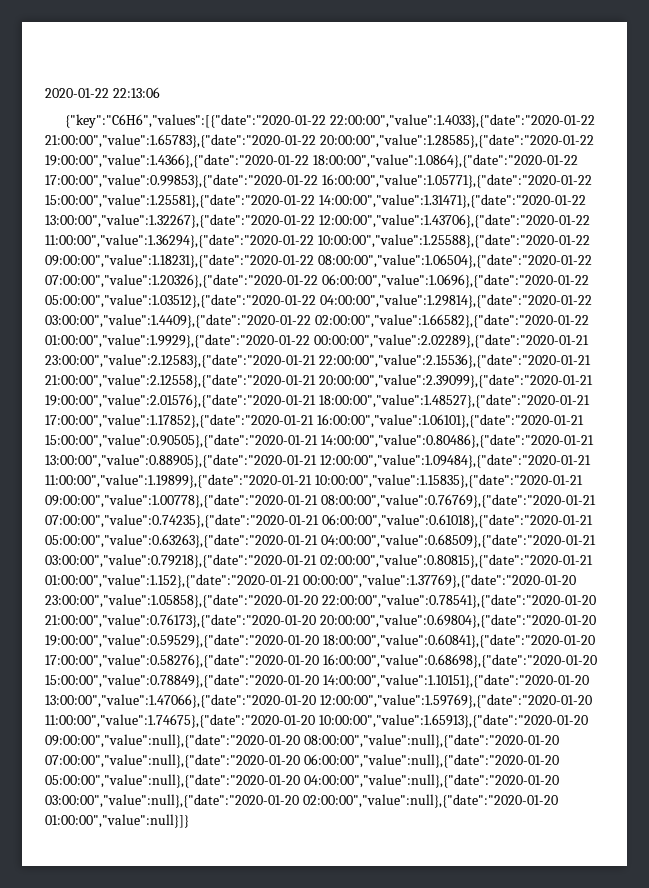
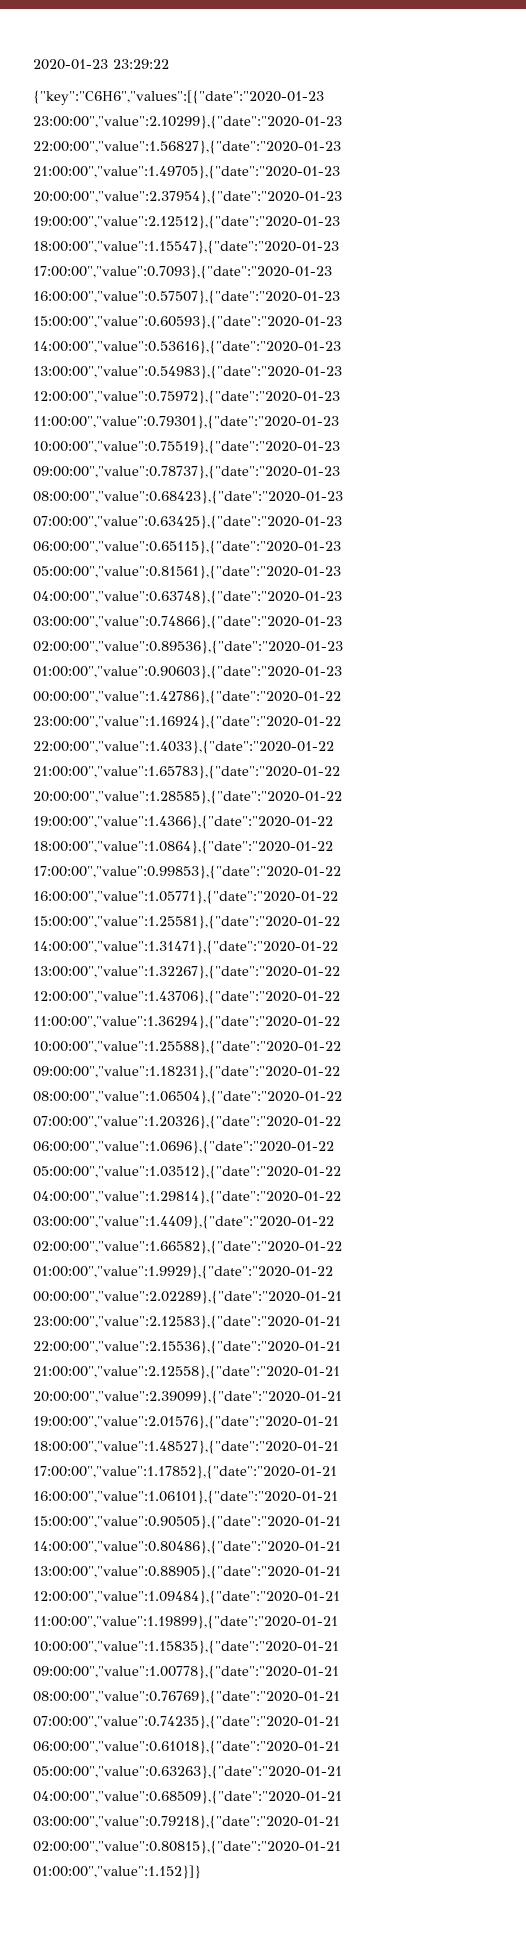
- 2020-01-22 22:13:06
- {"key":"C6H6","values":[{"date":"2020-01-22 22:00:00","value":1.4033},{"date":"2020-01-22 21:00:00","value":1.65783},{"date":"2020-01-22 20:00:00","value":1.28585},{"date":"2020-01-22 19:00:00","value":1.4366},{"date":"2020-01-22 18:00:00","value":1.0864},{"date":"2020-01-22 17:00:00","value":0.99853},{"date":"2020-01-22 16:00:00","value":1.05771},{"date":"2020-01-22 15:00:00","value":1.25581},{"date":"2020-01-22 14:00:00","value":1.31471},{"date":"2020-01-22 13:00:00","value":1.32267},{"date":"2020-01-22 12:00:00","value":1.43706},{"date":"2020-01-22 11:00:00","value":1.36294},{"date":"2020-01-22 10:00:00","value":1.25588},{"date":"2020-01-22 09:00:00","value":1.18231},{"date":"2020-01-22 08:00:00","value":1.06504},{"date":"2020-01-22 07:00:00","value":1.20326},{"date":"2020-01-22 06:00:00","value":1.0696},{"date":"2020-01-22 05:00:00","value":1.03512},{"date":"2020-01-22 04:00:00","value":1.29814},{"date":"2020-01-22 03:00:00","value":1.4409},{"date":"2020-01-22 02:00:00","value":1.66582},{"date":"2020-01-22 01:00:00","value":1.9929},{"date":"2020-01-22 00:00:00","value":2.02289},{"date":"2020-01-21 23:00:00","value":2.12583},{"date":"2020-01-21 22:00:00","value":2.15536},{"date":"2020-01-21 21:00:00","value":2.12558},{"date":"2020-01-21 20:00:00","value":2.39099},{"date":"2020-01-21 19:00:00","value":2.01576},{"date":"2020-01-21 18:00:00","value":1.48527},{"date":"2020-01-21 17:00:00","value":1.17852},{"date":"2020-01-21 16:00:00","value":1.06101},{"date":"2020-01-21 15:00:00","value":0.90505},{"date":"2020-01-21 14:00:00","value":0.80486},{"date":"2020-01-21 13:00:00","value":0.88905},{"date":"2020-01-21 12:00:00","value":1.09484},{"date":"2020-01-21 11:00:00","value":1.19899},{"date":"2020-01-21 10:00:00","value":1.15835},{"date":"2020-01-21 09:00:00","value":1.00778},{"date":"2020-01-21 08:00:00","value":0.76769},{"date":"2020-01-21 07:00:00","value":0.74235},{"date":"2020-01-21 06:00:00","value":0.61018},{"date":"2020-01-21 05:00:00","value":0.63263},{"date":"2020-01-21 04:00:00","value":0.68509},{"date":"2020-01-21 03:00:00","value":0.79218},{"date":"2020-01-21 02:00:00","value":0.80815},{"date":"2020-01-21 01:00:00","value":1.152},{"date":"2020-01-21 00:00:00","value":1.37769},{"date":"2020-01-20 23:00:00","value":1.05858},{"date":"2020-01-20 22:00:00","value":0.78541},{"date":"2020-01-20 21:00:00","value":0.76173},{"date":"2020-01-20 20:00:00","value":0.69804},{"date":"2020-01-20 19:00:00","value":0.59529},{"date":"2020-01-20 18:00:00","value":0.60841},{"date":"2020-01-20 17:00:00","value":0.58276},{"date":"2020-01-20 16:00:00","value":0.68698},{"date":"2020-01-20 15:00:00","value":0.78849},{"date":"2020-01-20 14:00:00","value":1.10151},{"date":"2020-01-20 13:00:00","value":1.47066},{"date":"2020-01-20 12:00:00","value":1.59769},{"date":"2020-01-20 11:00:00","value":1.74675},{"date":"2020-01-20 10:00:00","value":1.65913},{"date":"2020-01-20 09:00:00","value":null},{"date":"2020-01-20 08:00:00","value":null},{"date":"2020-01-20 07:00:00","value":null},{"date":"2020-01-20 06:00:00","value":null},{"date":"2020-01-20 05:00:00","value":null},{"date":"2020-01-20 04:00:00","value":null},{"date":"2020-01-20 03:00:00","value":null},{"date":"2020-01-20 02:00:00","value":null},{"date":"2020-01-20 01:00:00","value":null}]}
+ 2020-01-23 23:29:22
+ {"key":"C6H6","values":[{"date":"2020-01-23 23:00:00","value":2.10299},{"date":"2020-01-23 22:00:00","value":1.56827},{"date":"2020-01-23 21:00:00","value":1.49705},{"date":"2020-01-23 20:00:00","value":2.37954},{"date":"2020-01-23 19:00:00","value":2.12512},{"date":"2020-01-23 18:00:00","value":1.15547},{"date":"2020-01-23 17:00:00","value":0.7093},{"date":"2020-01-23 16:00:00","value":0.57507},{"date":"2020-01-23 15:00:00","value":0.60593},{"date":"2020-01-23 14:00:00","value":0.53616},{"date":"2020-01-23 13:00:00","value":0.54983},{"date":"2020-01-23 12:00:00","value":0.75972},{"date":"2020-01-23 11:00:00","value":0.79301},{"date":"2020-01-23 10:00:00","value":0.75519},{"date":"2020-01-23 09:00:00","value":0.78737},{"date":"2020-01-23 08:00:00","value":0.68423},{"date":"2020-01-23 07:00:00","value":0.63425},{"date":"2020-01-23 06:00:00","value":0.65115},{"date":"2020-01-23 05:00:00","value":0.81561},{"date":"2020-01-23 04:00:00","value":0.63748},{"date":"2020-01-23 03:00:00","value":0.74866},{"date":"2020-01-23 02:00:00","value":0.89536},{"date":"2020-01-23 01:00:00","value":0.90603},{"date":"2020-01-23 00:00:00","value":1.42786},{"date":"2020-01-22 23:00:00","value":1.16924},{"date":"2020-01-22 22:00:00","value":1.4033},{"date":"2020-01-22 21:00:00","value":1.65783},{"date":"2020-01-22 20:00:00","value":1.28585},{"date":"2020-01-22 19:00:00","value":1.4366},{"date":"2020-01-22 18:00:00","value":1.0864},{"date":"2020-01-22 17:00:00","value":0.99853},{"date":"2020-01-22 16:00:00","value":1.05771},{"date":"2020-01-22 15:00:00","value":1.25581},{"date":"2020-01-22 14:00:00","value":1.31471},{"date":"2020-01-22 13:00:00","value":1.32267},{"date":"2020-01-22 12:00:00","value":1.43706},{"date":"2020-01-22 11:00:00","value":1.36294},{"date":"2020-01-22 10:00:00","value":1.25588},{"date":"2020-01-22 09:00:00","value":1.18231},{"date":"2020-01-22 08:00:00","value":1.06504},{"date":"2020-01-22 07:00:00","value":1.20326},{"date":"2020-01-22 06:00:00","value":1.0696},{"date":"2020-01-22 05:00:00","value":1.03512},{"date":"2020-01-22 04:00:00","value":1.29814},{"date":"2020-01-22 03:00:00","value":1.4409},{"date":"2020-01-22 02:00:00","value":1.66582},{"date":"2020-01-22 01:00:00","value":1.9929},{"date":"2020-01-22 00:00:00","value":2.02289},{"date":"2020-01-21 23:00:00","value":2.12583},{"date":"2020-01-21 22:00:00","value":2.15536},{"date":"2020-01-21 21:00:00","value":2.12558},{"date":"2020-01-21 20:00:00","value":2.39099},{"date":"2020-01-21 19:00:00","value":2.01576},{"date":"2020-01-21 18:00:00","value":1.48527},{"date":"2020-01-21 17:00:00","value":1.17852},{"date":"2020-01-21 16:00:00","value":1.06101},{"date":"2020-01-21 15:00:00","value":0.90505},{"date":"2020-01-21 14:00:00","value":0.80486},{"date":"2020-01-21 13:00:00","value":0.88905},{"date":"2020-01-21 12:00:00","value":1.09484},{"date":"2020-01-21 11:00:00","value":1.19899},{"date":"2020-01-21 10:00:00","value":1.15835},{"date":"2020-01-21 09:00:00","value":1.00778},{"date":"2020-01-21 08:00:00","value":0.76769},{"date":"2020-01-21 07:00:00","value":0.74235},{"date":"2020-01-21 06:00:00","value":0.61018},{"date":"2020-01-21 05:00:00","value":0.63263},{"date":"2020-01-21 04:00:00","value":0.68509},{"date":"2020-01-21 03:00:00","value":0.79218},{"date":"2020-01-21 02:00:00","value":0.80815},{"date":"2020-01-21 01:00:00","value":1.152}]}

